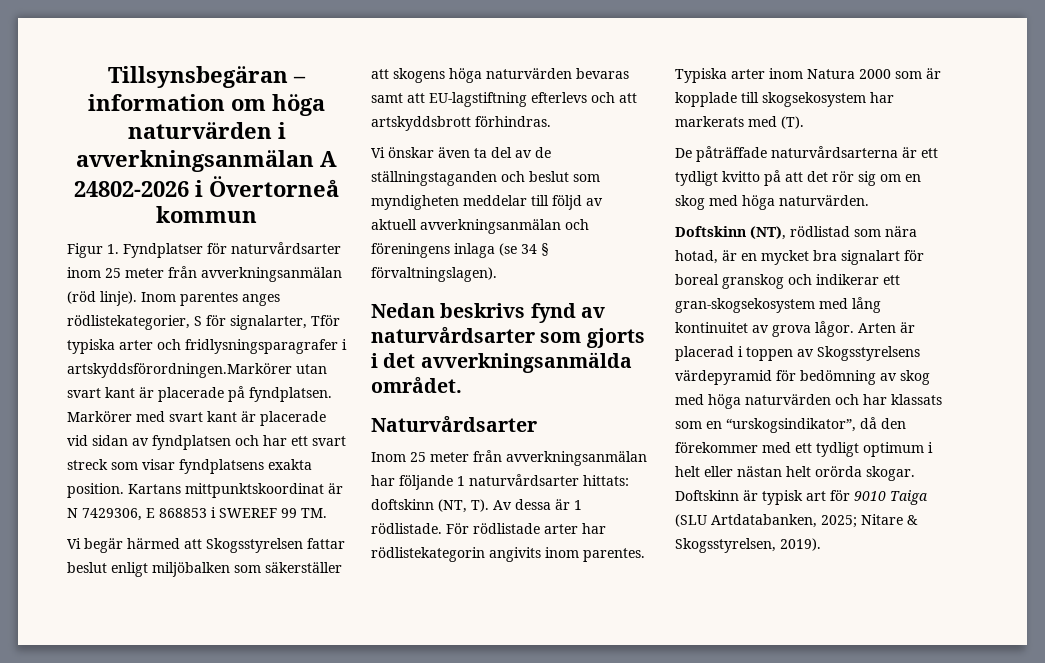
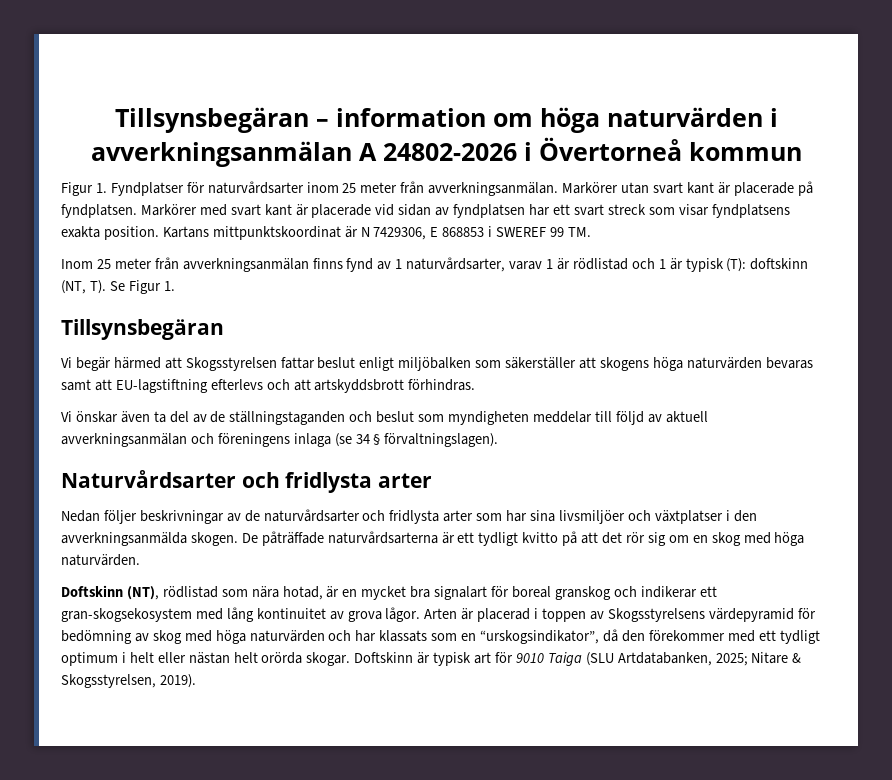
- Figur 1. Fyndplatser för naturvårdsarter inom 25 meter från avverkningsanmälan (röd linje). Inom parentes anges rödlistekategorier, S för signalarter, Tför typiska arter och fridlysningsparagrafer i artskyddsförordningen.Markörer utan svart kant är placerade på fyndplatsen.
+ Figur 1. Fyndplatser för naturvårdsarter inom 25 meter från avverkningsanmälan. Markörer utan svart kant är placerade på fyndplatsen.
- Markörer med svart kant är placerade vid sidan av fyndplatsen och har ett svart streck som visar fyndplatsens exakta position.
+ Markörer med svart kant är placerade vid sidan av fyndplatsen har ett svart streck som visar fyndplatsens exakta position.
+ Inom 25 meter från avverkningsanmälan finns fynd av 1 naturvårdsarter, varav 1 är rödlistad och 1 är typisk (T): doftskinn (NT, T). Se Figur 1.
+ Tillsynsbegäran
- Nedan beskrivs fynd av naturvårdsarter som gjorts i det avverkningsanmälda området.
- Naturvårdsarter
- Inom 25 meter från avverkningsanmälan har följande 1 naturvårdsarter hittats: doftskinn (NT, T). Av dessa är 1 rödlistade. För rödlistade arter har rödlistekategorin angivits inom parentes. Typiska arter inom Natura 2000 som är kopplade till skogsekosystem har markerats med (T).
- De påträffade naturvårdsarterna är ett tydligt kvitto på att det rör sig om en skog med höga naturvärden.
+ Naturvårdsarter och fridlysta arter
+ Nedan följer beskrivningar av de naturvårdsarter och fridlysta arter som har sina livsmiljöer och växtplatser i den avverkningsanmälda skogen. De påträffade naturvårdsarterna är ett tydligt kvitto på att det rör sig om en skog med höga naturvärden.

